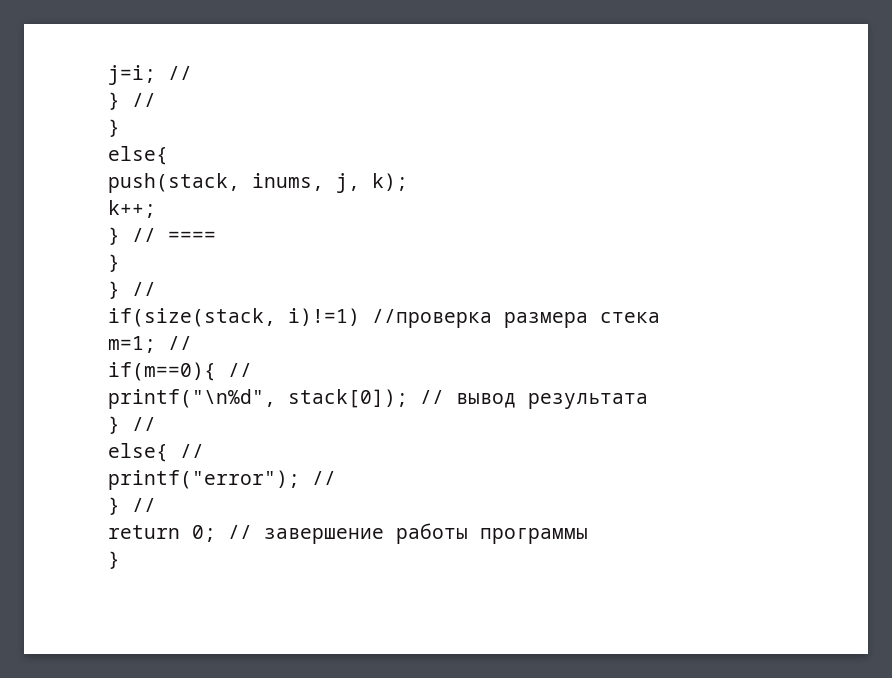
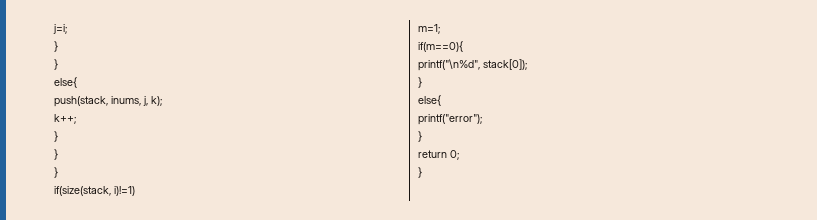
- j=i; //
- } //
+ j=i;
+ }
  k++;
- } // ====
  }
- } //
+ }
+ }
- if(size(stack, i)!=1) //проверка размера стека
+ if(size(stack, i)!=1)
- m=1; //
+ m=1;
- if(m==0){ //
+ if(m==0){
- printf("\n%d", stack[0]); // вывод результата
- } //
- else{ //
+ printf("\n%d", stack[0]);
+ }
+ else{
- printf("error"); //
- } //
+ printf("error");
+ }
- return 0; // завершение работы программы
+ return 0;

